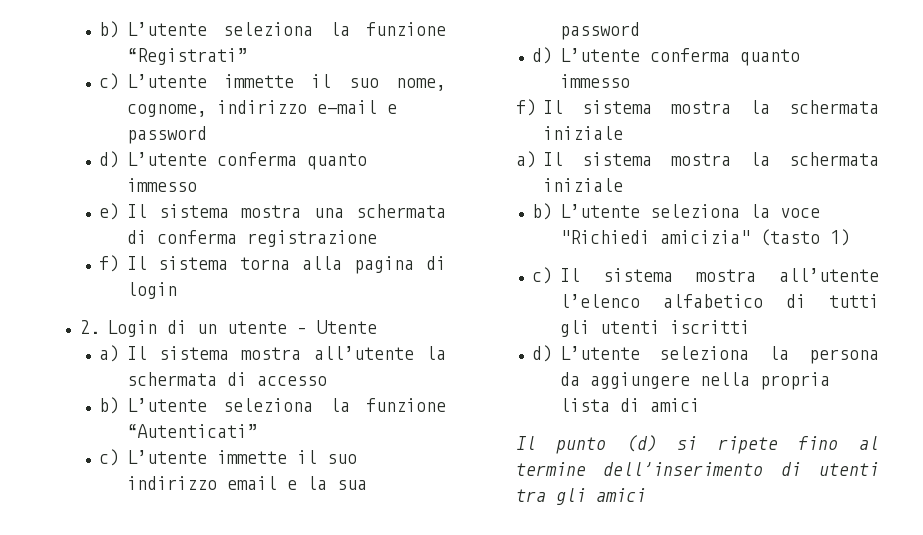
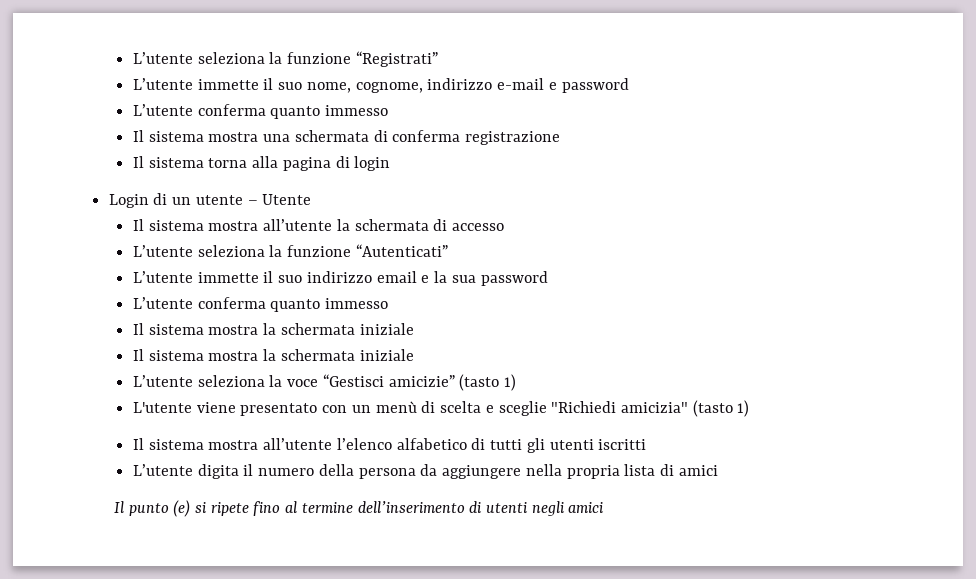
- b) L’utente seleziona la funzione “Registrati”
+ L’utente seleziona la funzione “Registrati”
- c) L’utente immette il suo nome, cognome, indirizzo e-mail e password
- d) L’utente conferma quanto immesso
- e) Il sistema mostra una schermata di conferma registrazione
+ L’utente immette il suo nome, cognome, indirizzo e-mail e password
+ L’utente conferma quanto immesso
+ Il sistema mostra una schermata di conferma registrazione
- f) Il sistema torna alla pagina di login
+ Il sistema torna alla pagina di login
- 2. Login di un utente – Utente
+ Login di un utente – Utente
- a) Il sistema mostra all’utente la schermata di accesso
+ Il sistema mostra all’utente la schermata di accesso
- b) L’utente seleziona la funzione “Autenticati”
+ L’utente seleziona la funzione “Autenticati”
- c) L’utente immette il suo indirizzo email e la sua password
- d) L’utente conferma quanto immesso
- f) Il sistema mostra la schermata iniziale
- a) Il sistema mostra la schermata iniziale
- b) L’utente seleziona la voce "Richiedi amicizia" (tasto 1)
+ L’utente immette il suo indirizzo email e la sua password
+ L’utente conferma quanto immesso
+ Il sistema mostra la schermata iniziale
+ Il sistema mostra la schermata iniziale
+ L’utente seleziona la voce “Gestisci amicizie” (tasto 1)
+ L'utente viene presentato con un menù di scelta e sceglie "Richiedi amicizia" (tasto 1)
- c) Il sistema mostra all’utente l’elenco alfabetico di tutti gli utenti iscritti
+ Il sistema mostra all’utente l’elenco alfabetico di tutti gli utenti iscritti
- d) L’utente seleziona la persona da aggiungere nella propria lista di amici
+ L’utente digita il numero della persona da aggiungere nella propria lista di amici
- Il punto (d) si ripete fino al termine dell’inserimento di utenti tra gli amici
+ Il punto (e) si ripete fino al termine dell’inserimento di utenti negli amici

